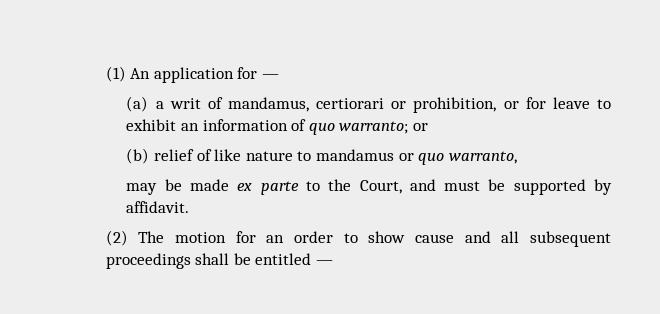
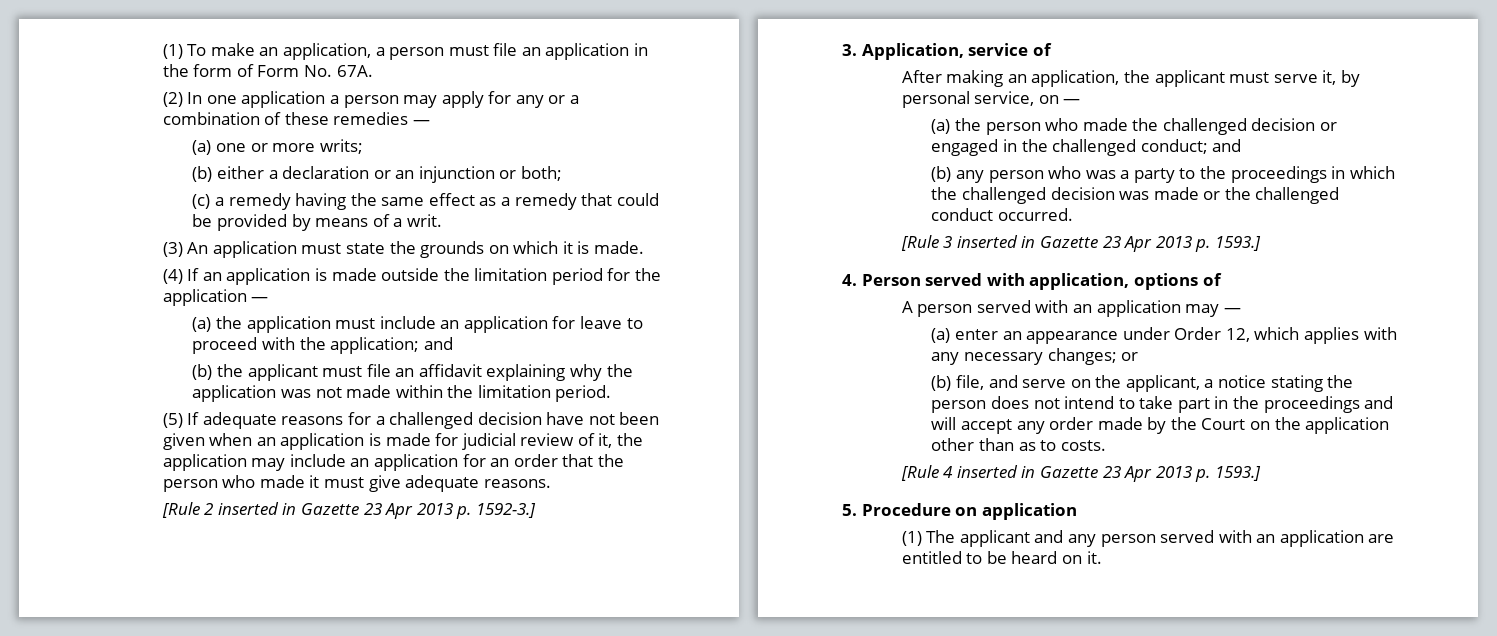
- (1) An application for —
- (a) a writ of mandamus, certiorari or prohibition, or for leave to exhibit an information of quo warranto; or
- (b) relief of like nature to mandamus or quo warranto,
- may be made ex parte to the Court, and must be supported by affidavit.
- (2) The motion for an order to show cause and all subsequent proceedings shall be entitled —
+ (1) To make an application, a person must file an application in the form of Form No. 67A.
+ (2) In one application a person may apply for any or a combination of these remedies —
+ (a) one or more writs;
+ (b) either a declaration or an injunction or both;
+ (c) a remedy having the same effect as a remedy that could be provided by means of a writ.
+ (3) An application must state the grounds on which it is made.
+ (4) If an application is made outside the limitation period for the application —
+ (a) the application must include an application for leave to proceed with the application; and
+ (b) the applicant must file an affidavit explaining why the application was not made within the limitation period.
+ (5) If adequate reasons for a challenged decision have not been given when an application is made for judicial review of it, the application may include an application for an order that the person who made it must give adequate reasons.
+ [Rule 2 inserted in Gazette 23 Apr 2013 p. 1592-3.]
+ 3. Application, service of
+ After making an application, the applicant must serve it, by personal service, on —
+ (a) the person who made the challenged decision or engaged in the challenged conduct; and
+ (b) any person who was a party to the proceedings in which the challenged decision was made or the challenged conduct occurred.
+ [Rule 3 inserted in Gazette 23 Apr 2013 p. 1593.]
+ 4. Person served with application, options of
+ A person served with an application may —
+ (a) enter an appearance under Order 12, which applies with any necessary changes; or
+ (b) file, and serve on the applicant, a notice stating the person does not intend to take part in the proceedings and will accept any order made by the Court on the application other than as to costs.
+ [Rule 4 inserted in Gazette 23 Apr 2013 p. 1593.]
+ 5. Procedure on application
+ (1) The applicant and any person served with an application are entitled to be heard on it.

